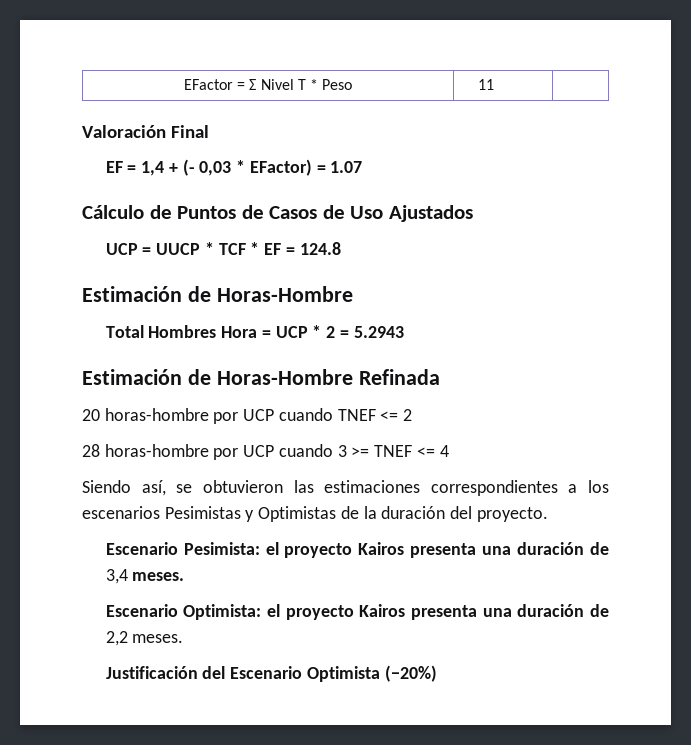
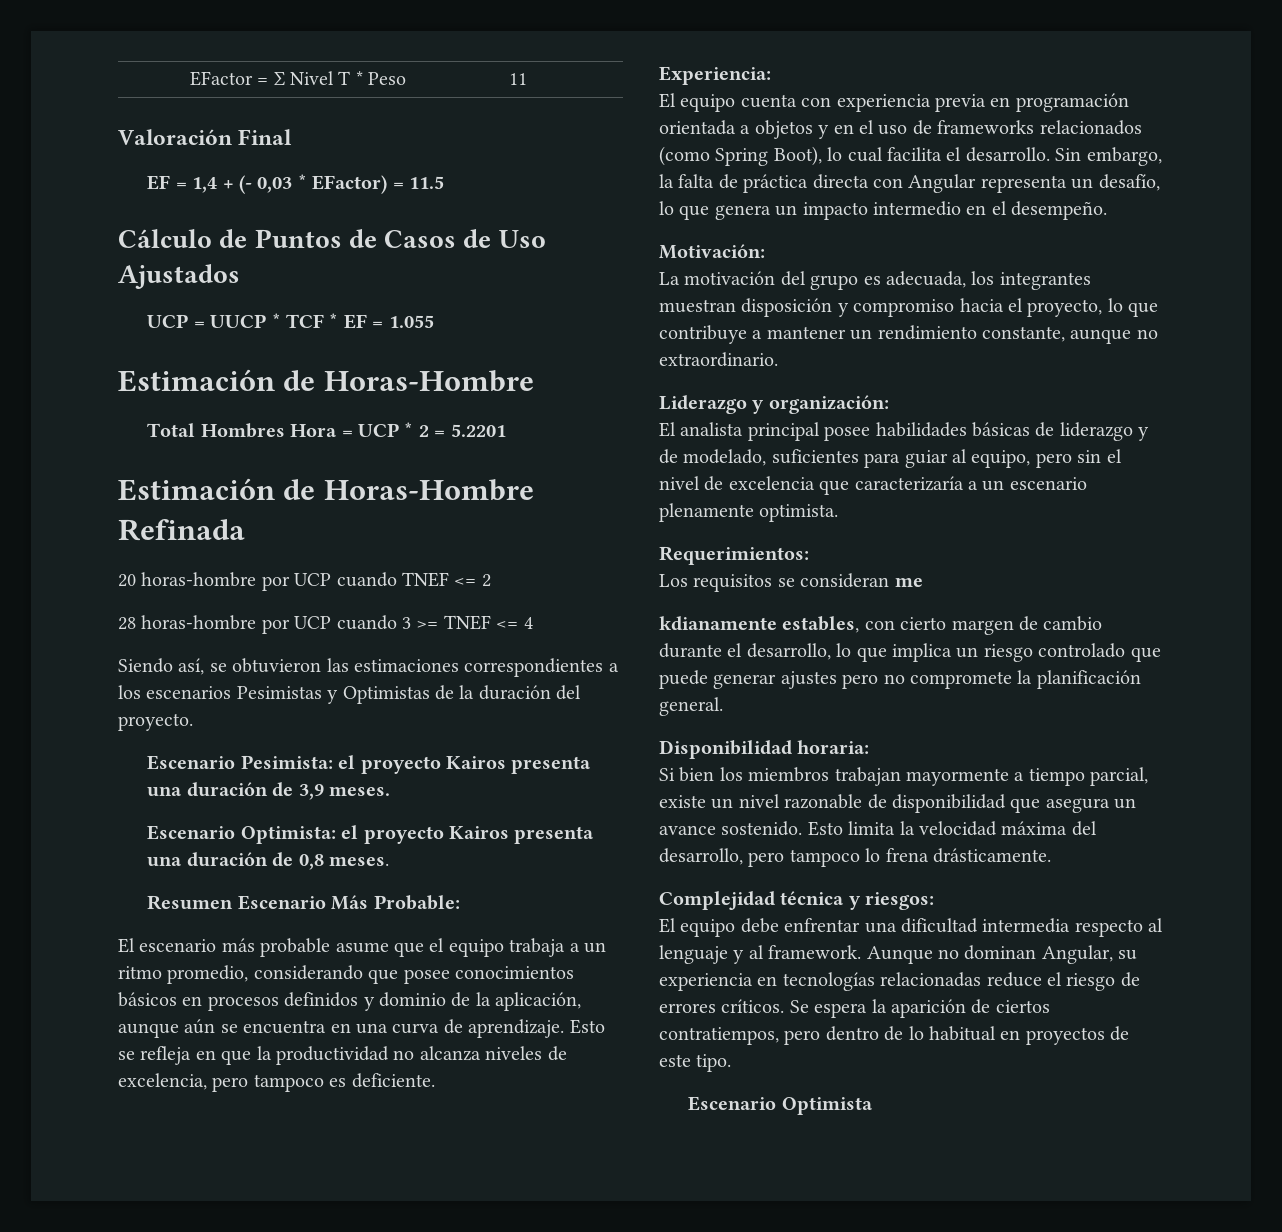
- EF = 1,4 + (- 0,03 * EFactor) = 1.07
+ EF = 1,4 + (- 0,03 * EFactor) = 11.5
- UCP = UUCP * TCF * EF = 124.8
+ UCP = UUCP * TCF * EF = 1.055
- Total Hombres Hora = UCP * 2 = 5.2943
+ Total Hombres Hora = UCP * 2 = 5.2201
- Escenario Pesimista: el proyecto Kairos presenta una duración de 3,4 meses.
+ Escenario Pesimista: el proyecto Kairos presenta una duración de 3,9 meses.
- Escenario Optimista: el proyecto Kairos presenta una duración de 2,2 meses.
- Justificación del Escenario Optimista (−20%)
+ Escenario Optimista: el proyecto Kairos presenta una duración de 0,8 meses.
+ Resumen Escenario Más Probable:
+ El escenario más probable asume que el equipo trabaja a un ritmo promedio, considerando que posee conocimientos básicos en procesos definidos y dominio de la aplicación, aunque aún se encuentra en una curva de aprendizaje. Esto se refleja en que la productividad no alcanza niveles de excelencia, pero tampoco es deficiente.
+ Experiencia:
+ El equipo cuenta con experiencia previa en programación orientada a objetos y en el uso de frameworks relacionados (como Spring Boot), lo cual facilita el desarrollo. Sin embargo, la falta de práctica directa con Angular representa un desafío, lo que genera un impacto intermedio en el desempeño.
+ Motivación:
+ La motivación del grupo es adecuada, los integrantes muestran disposición y compromiso hacia el proyecto, lo que contribuye a mantener un rendimiento constante, aunque no extraordinario.
+ Liderazgo y organización:
+ El analista principal posee habilidades básicas de liderazgo y de modelado, suficientes para guiar al equipo, pero sin el nivel de excelencia que caracterizaría a un escenario plenamente optimista.
+ Requerimientos:
+ Los requisitos se consideran me
+ kdianamente estables, con cierto margen de cambio durante el desarrollo, lo que implica un riesgo controlado que puede generar ajustes pero no compromete la planificación general.
+ Disponibilidad horaria:
+ Si bien los miembros trabajan mayormente a tiempo parcial, existe un nivel razonable de disponibilidad que asegura un avance sostenido. Esto limita la velocidad máxima del desarrollo, pero tampoco lo frena drásticamente.
+ Complejidad técnica y riesgos:
+ El equipo debe enfrentar una dificultad intermedia respecto al lenguaje y al framework. Aunque no dominan Angular, su experiencia en tecnologías relacionadas reduce el riesgo de errores críticos. Se espera la aparición de ciertos contratiempos, pero dentro de lo habitual en proyectos de este tipo.
+ Escenario Optimista

